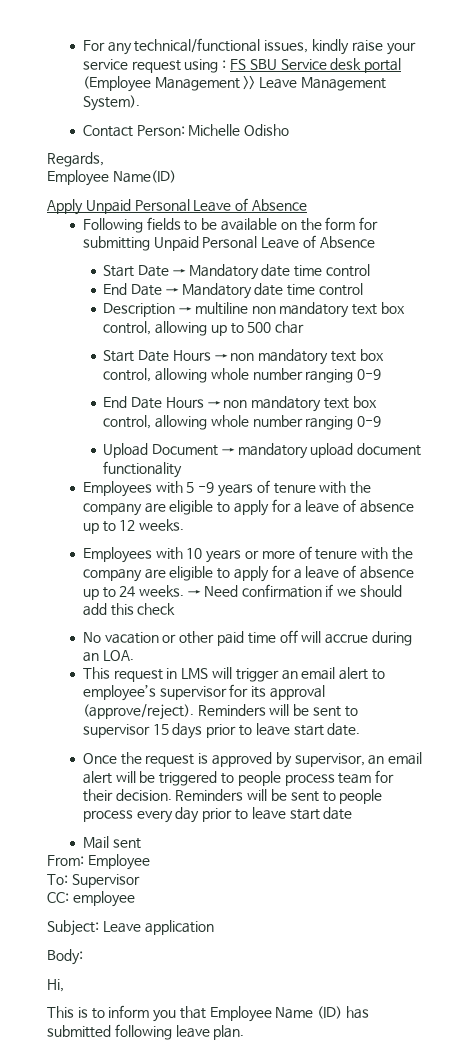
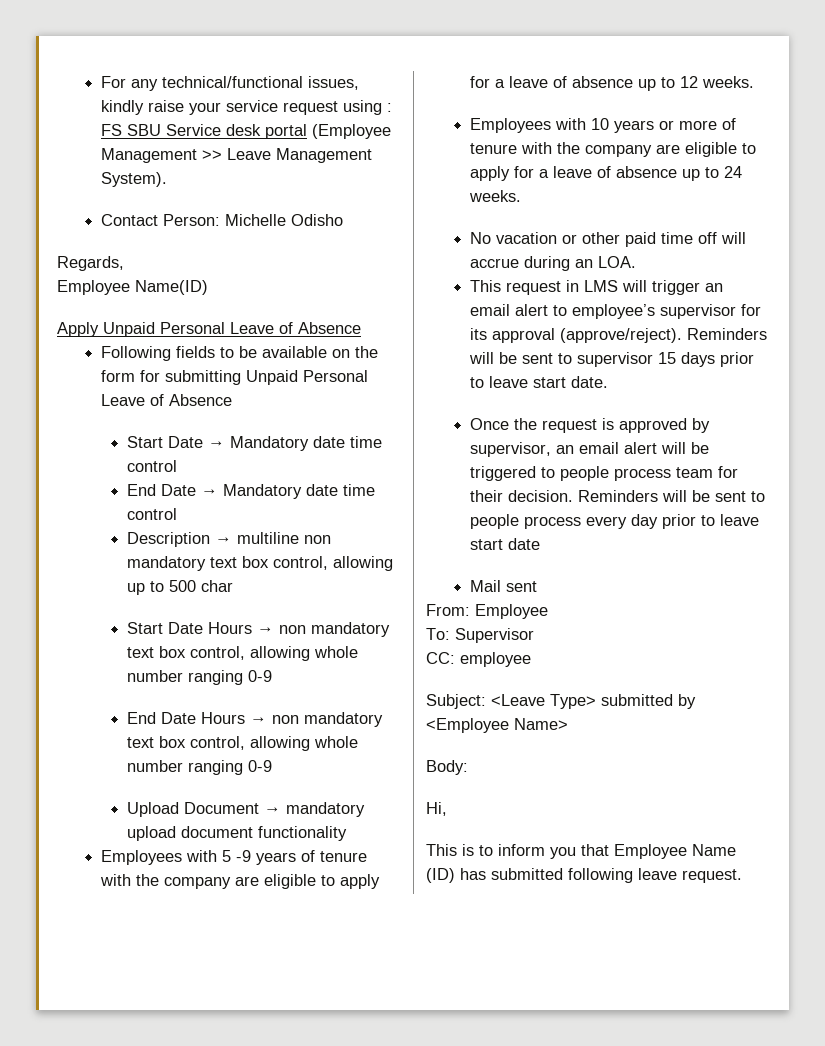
- → Need confirmation if we should add this check
- Subject: Leave application
+ Subject: <Leave Type> submitted by <Employee Name>
- This is to inform you that Employee Name (ID) has submitted following leave plan.
+ This is to inform you that Employee Name (ID) has submitted following leave request.

